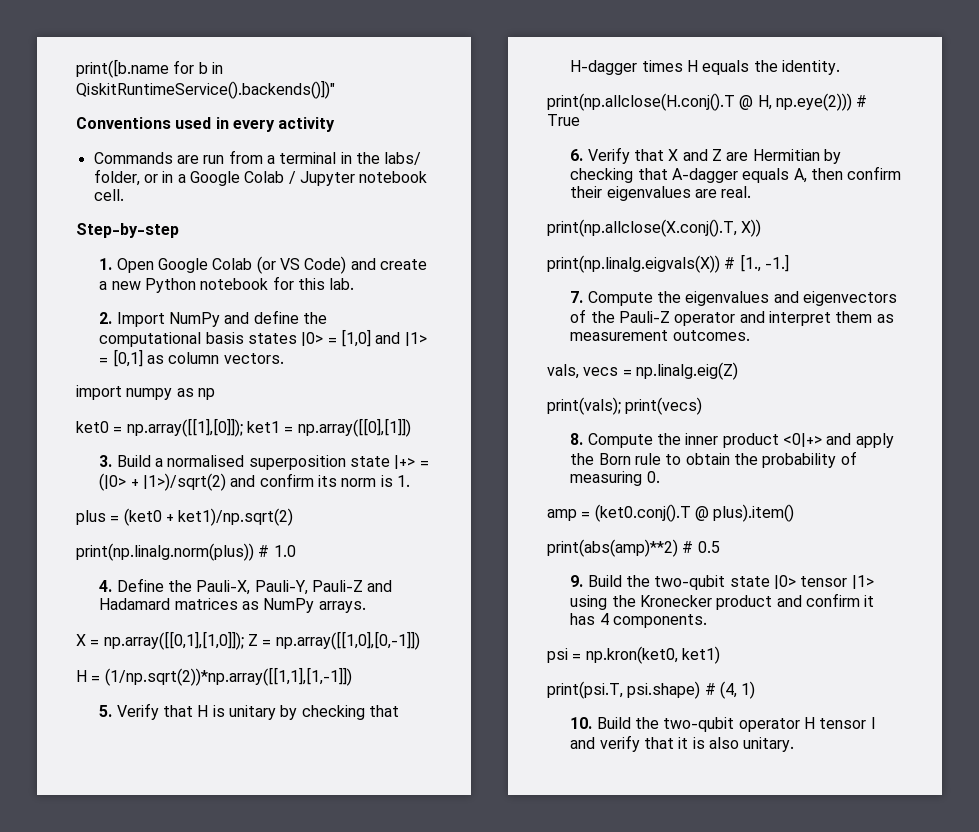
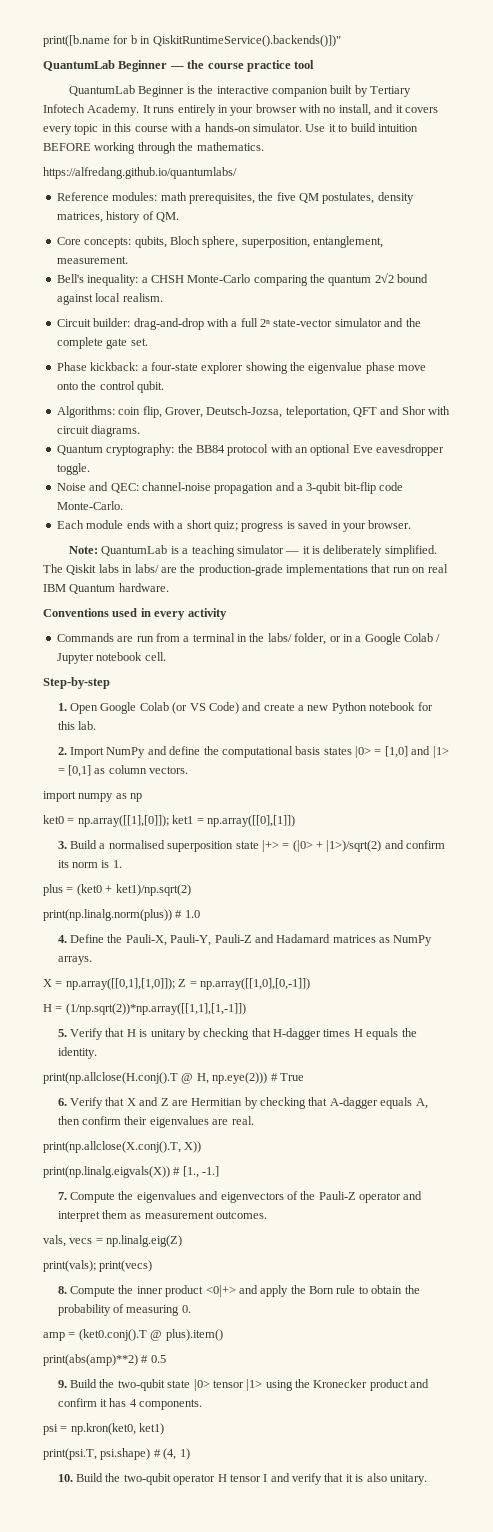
+ QuantumLab Beginner — the course practice tool
+ QuantumLab Beginner is the interactive companion built by Tertiary Infotech Academy. It runs entirely in your browser with no install, and it covers every topic in this course with a hands-on simulator. Use it to build intuition BEFORE working through the mathematics.
+ https://alfredang.github.io/quantumlabs/
+ Reference modules: math prerequisites, the five QM postulates, density matrices, history of QM.
+ Core concepts: qubits, Bloch sphere, superposition, entanglement, measurement.
+ Bell's inequality: a CHSH Monte-Carlo comparing the quantum 2√2 bound against local realism.
+ Circuit builder: drag-and-drop with a full 2ⁿ state-vector simulator and the complete gate set.
+ Phase kickback: a four-state explorer showing the eigenvalue phase move onto the control qubit.
+ Algorithms: coin flip, Grover, Deutsch-Jozsa, teleportation, QFT and Shor with circuit diagrams.
+ Quantum cryptography: the BB84 protocol with an optional Eve eavesdropper toggle.
+ Noise and QEC: channel-noise propagation and a 3-qubit bit-flip code Monte-Carlo.
+ Each module ends with a short quiz; progress is saved in your browser.
+ Note: QuantumLab is a teaching simulator — it is deliberately simplified. The Qiskit labs in labs/ are the production-grade implementations that run on real IBM Quantum hardware.

